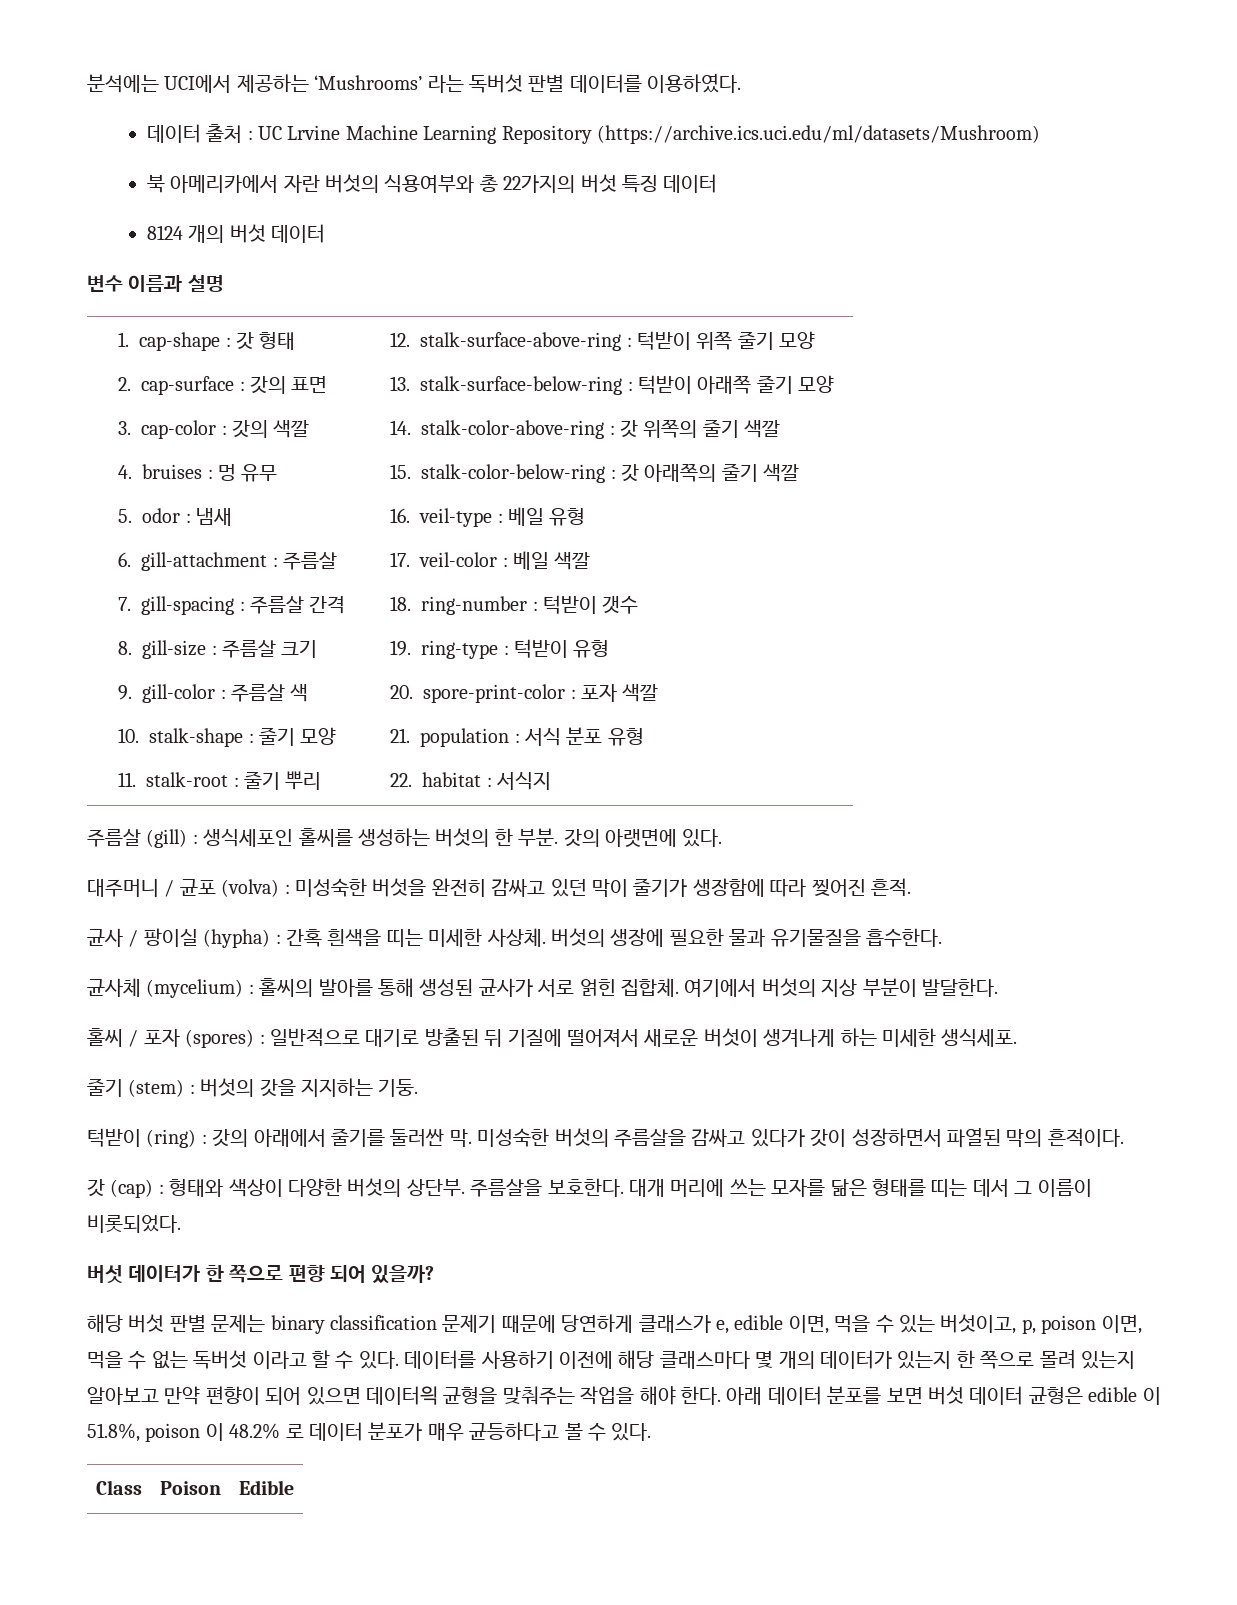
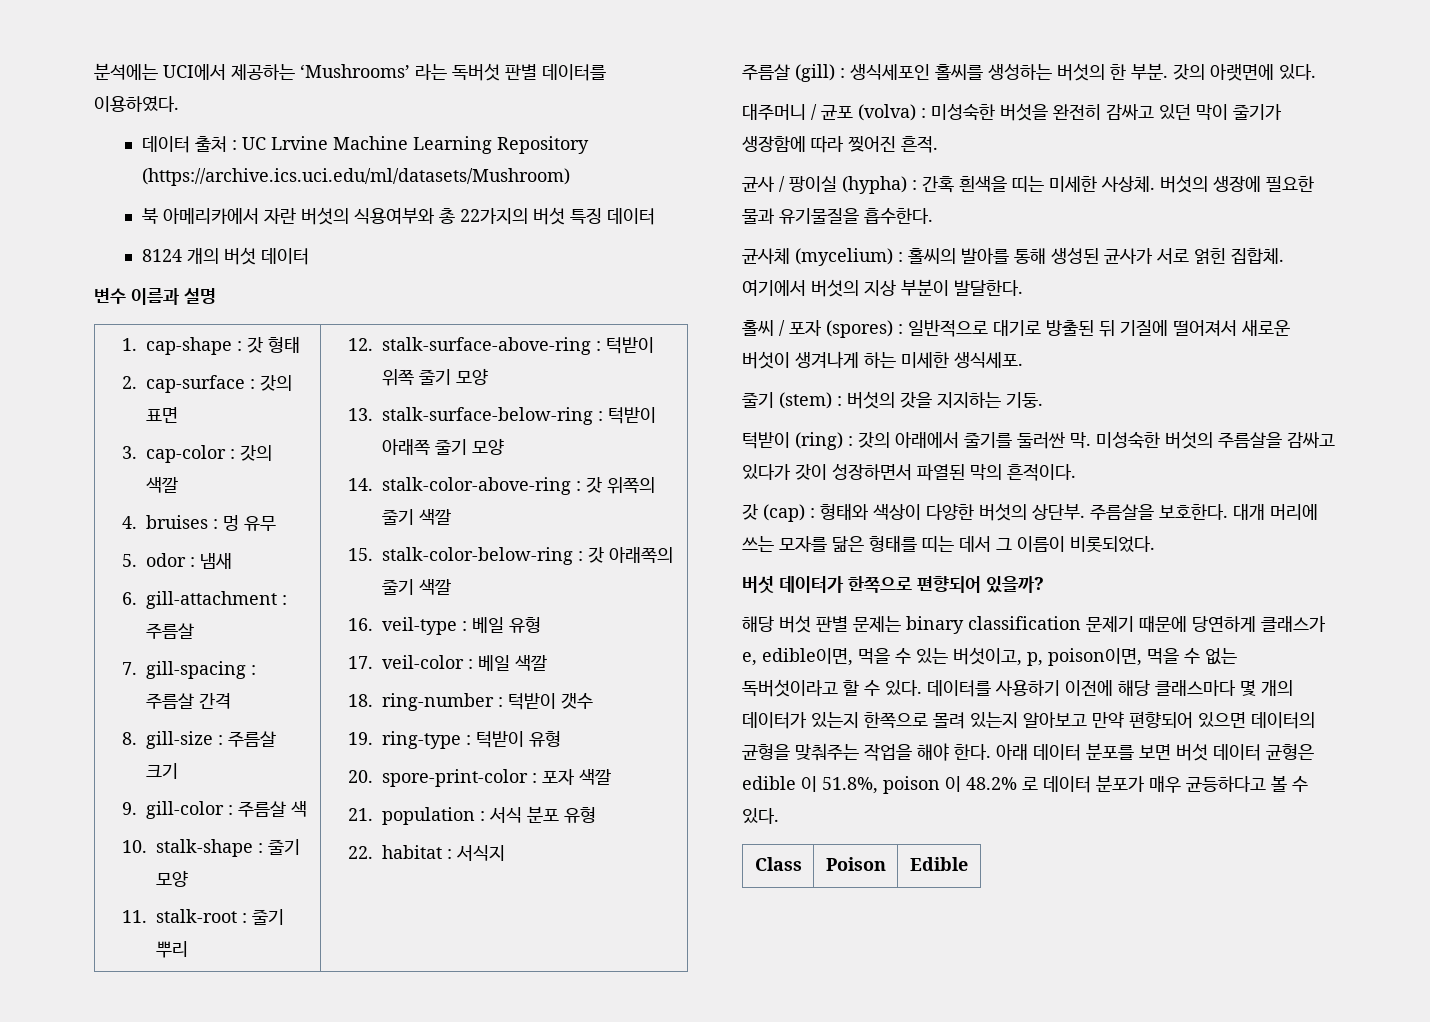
- 버섯 데이터가 한 쪽으로 편향 되어 있을까?
+ 버섯 데이터가 한쪽으로 편향되어 있을까?
- 해당 버섯 판별 문제는 binary classification 문제기 때문에 당연하게 클래스가 e, edible 이면, 먹을 수 있는 버섯이고, p, poison 이면, 먹을 수 없는 독버섯 이라고 할 수 있다.
+ 해당 버섯 판별 문제는 binary classification 문제기 때문에 당연하게 클래스가 e, edible이면, 먹을 수 있는 버섯이고, p, poison이면, 먹을 수 없는 독버섯이라고 할 수 있다.
- 데이터를 사용하기 이전에 해당 클래스마다 몇 개의 데이터가 있는지 한 쪽으로 몰려 있는지 알아보고 만약 편향이 되어 있으면 데이터읙 균형을 맞춰주는 작업을 해야 한다.
+ 데이터를 사용하기 이전에 해당 클래스마다 몇 개의 데이터가 있는지 한쪽으로 몰려 있는지 알아보고 만약 편향되어 있으면 데이터의 균형을 맞춰주는 작업을 해야 한다.

